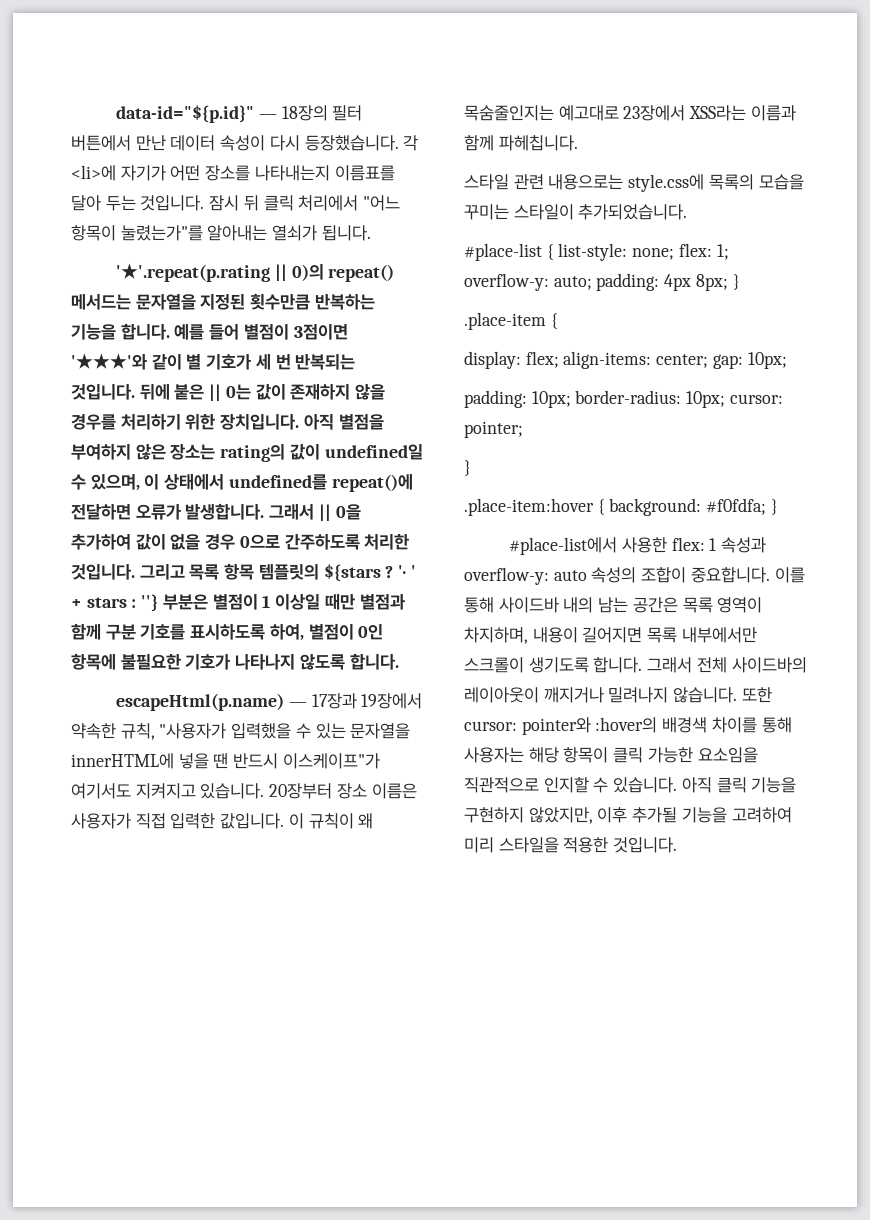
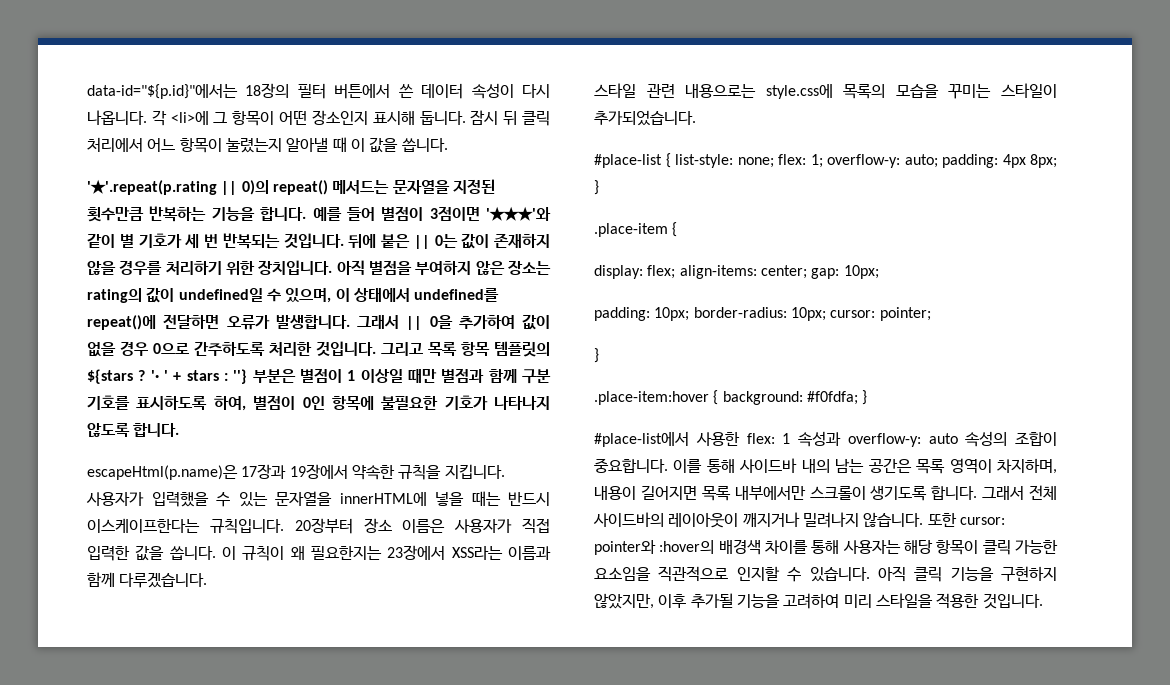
- data-id="${p.id}" — 18장의 필터 버튼에서 만난 데이터 속성이 다시 등장했습니다.
+ data-id="${p.id}"에서는 18장의 필터 버튼에서 쓴 데이터 속성이 다시 나옵니다.
- 각 <li>에 자기가 어떤 장소를 나타내는지 이름표를 달아 두는 것입니다. 잠시 뒤 클릭 처리에서 "어느 항목이 눌렸는가"를 알아내는 열쇠가 됩니다.
+ 각 <li>에 그 항목이 어떤 장소인지 표시해 둡니다. 잠시 뒤 클릭 처리에서 어느 항목이 눌렸는지 알아낼 때 이 값을 씁니다.
- escapeHtml(p.name) — 17장과 19장에서 약속한 규칙, "사용자가 입력했을 수 있는 문자열을 innerHTML에 넣을 땐 반드시 이스케이프"가 여기서도 지켜지고 있습니다.
+ escapeHtml(p.name)은 17장과 19장에서 약속한 규칙을 지킵니다. 사용자가 입력했을 수 있는 문자열을 innerHTML에 넣을 때는 반드시 이스케이프한다는 규칙입니다.
- 20장부터 장소 이름은 사용자가 직접 입력한 값입니다.
+ 20장부터 장소 이름은 사용자가 직접 입력한 값을 씁니다.
- 이 규칙이 왜 목숨줄인지는 예고대로 23장에서 XSS라는 이름과 함께 파헤칩니다.
+ 이 규칙이 왜 필요한지는 23장에서 XSS라는 이름과 함께 다루겠습니다.

